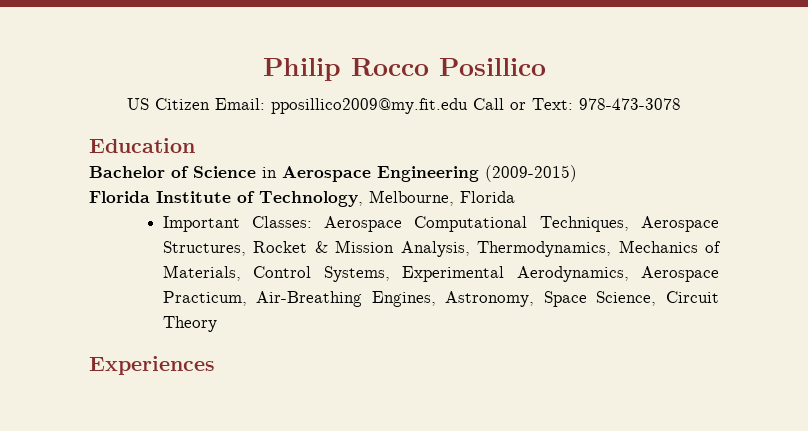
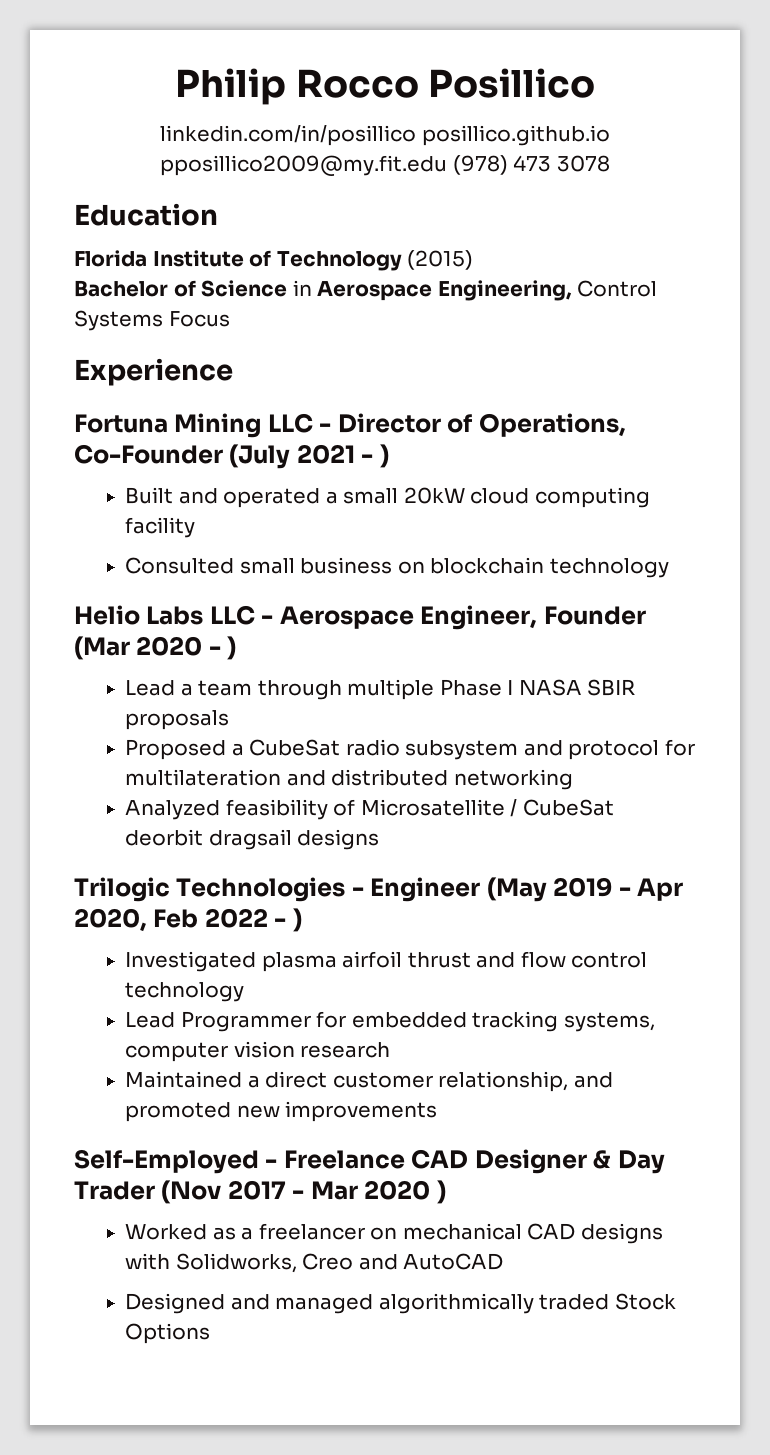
- US Citizen Email: pposillico2009@my.fit.edu Call or Text: 978-473-3078
+ linkedin.com/in/posillico posillico.github.io pposillico2009@my.fit.edu (978) 473 3078
  Education
+ Florida Institute of Technology (2015)
- Bachelor of Science in Aerospace Engineering (2009-2015)
- Florida Institute of Technology, Melbourne, Florida
- Important Classes: Aerospace Computational Techniques, Aerospace Structures, Rocket & Mission Analysis, Thermodynamics, Mechanics of Materials, Control Systems, Experimental Aerodynamics, Aerospace Practicum, Air-Breathing Engines, Astronomy, Space Science, Circuit Theory
- Experiences
+ Bachelor of Science in Aerospace Engineering, Control Systems Focus
+ Experience
+ Fortuna Mining LLC - Director of Operations, Co-Founder (July 2021 - )
+ Built and operated a small 20kW cloud computing facility
+ Consulted small business on blockchain technology
+ Helio Labs LLC - Aerospace Engineer, Founder (Mar 2020 - )
+ Lead a team through multiple Phase I NASA SBIR proposals
+ Proposed a CubeSat radio subsystem and protocol for multilateration and distributed networking
+ Analyzed feasibility of Microsatellite / CubeSat deorbit dragsail designs
+ Trilogic Technologies - Engineer (May 2019 - Apr 2020, Feb 2022 - )
+ Investigated plasma airfoil thrust and flow control technology
+ Lead Programmer for embedded tracking systems, computer vision research
+ Maintained a direct customer relationship, and promoted new improvements
+ Self-Employed - Freelance CAD Designer & Day Trader (Nov 2017 - Mar 2020 )
+ Worked as a freelancer on mechanical CAD designs with Solidworks, Creo and AutoCAD
+ Designed and managed algorithmically traded Stock Options

